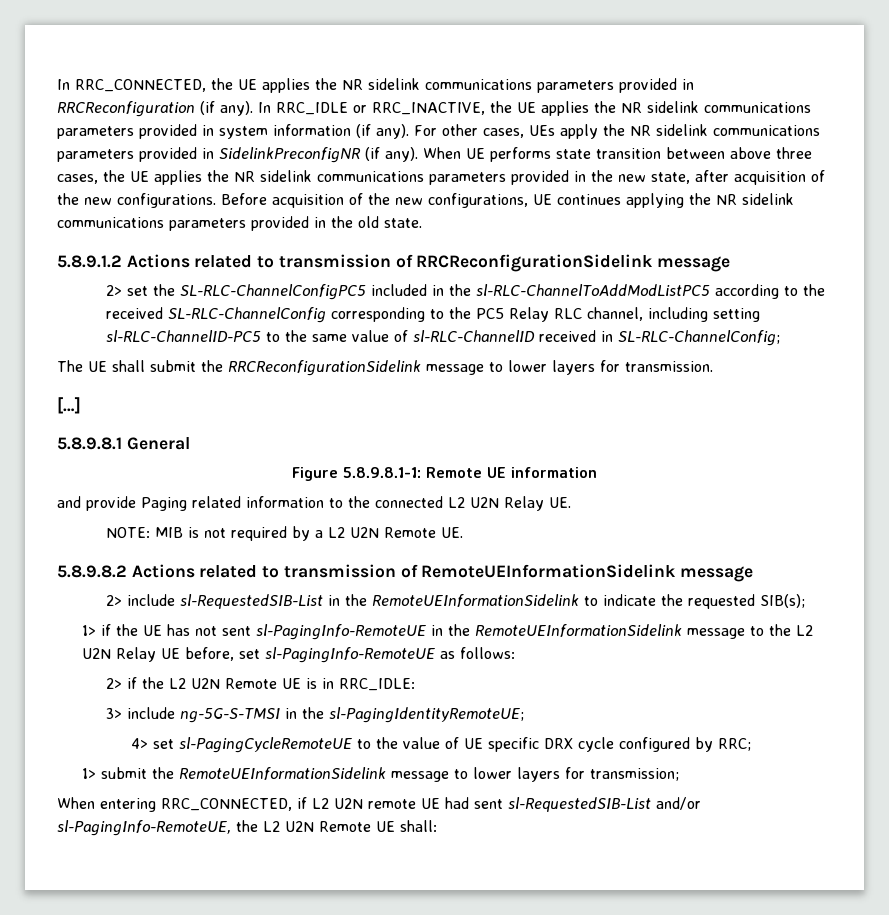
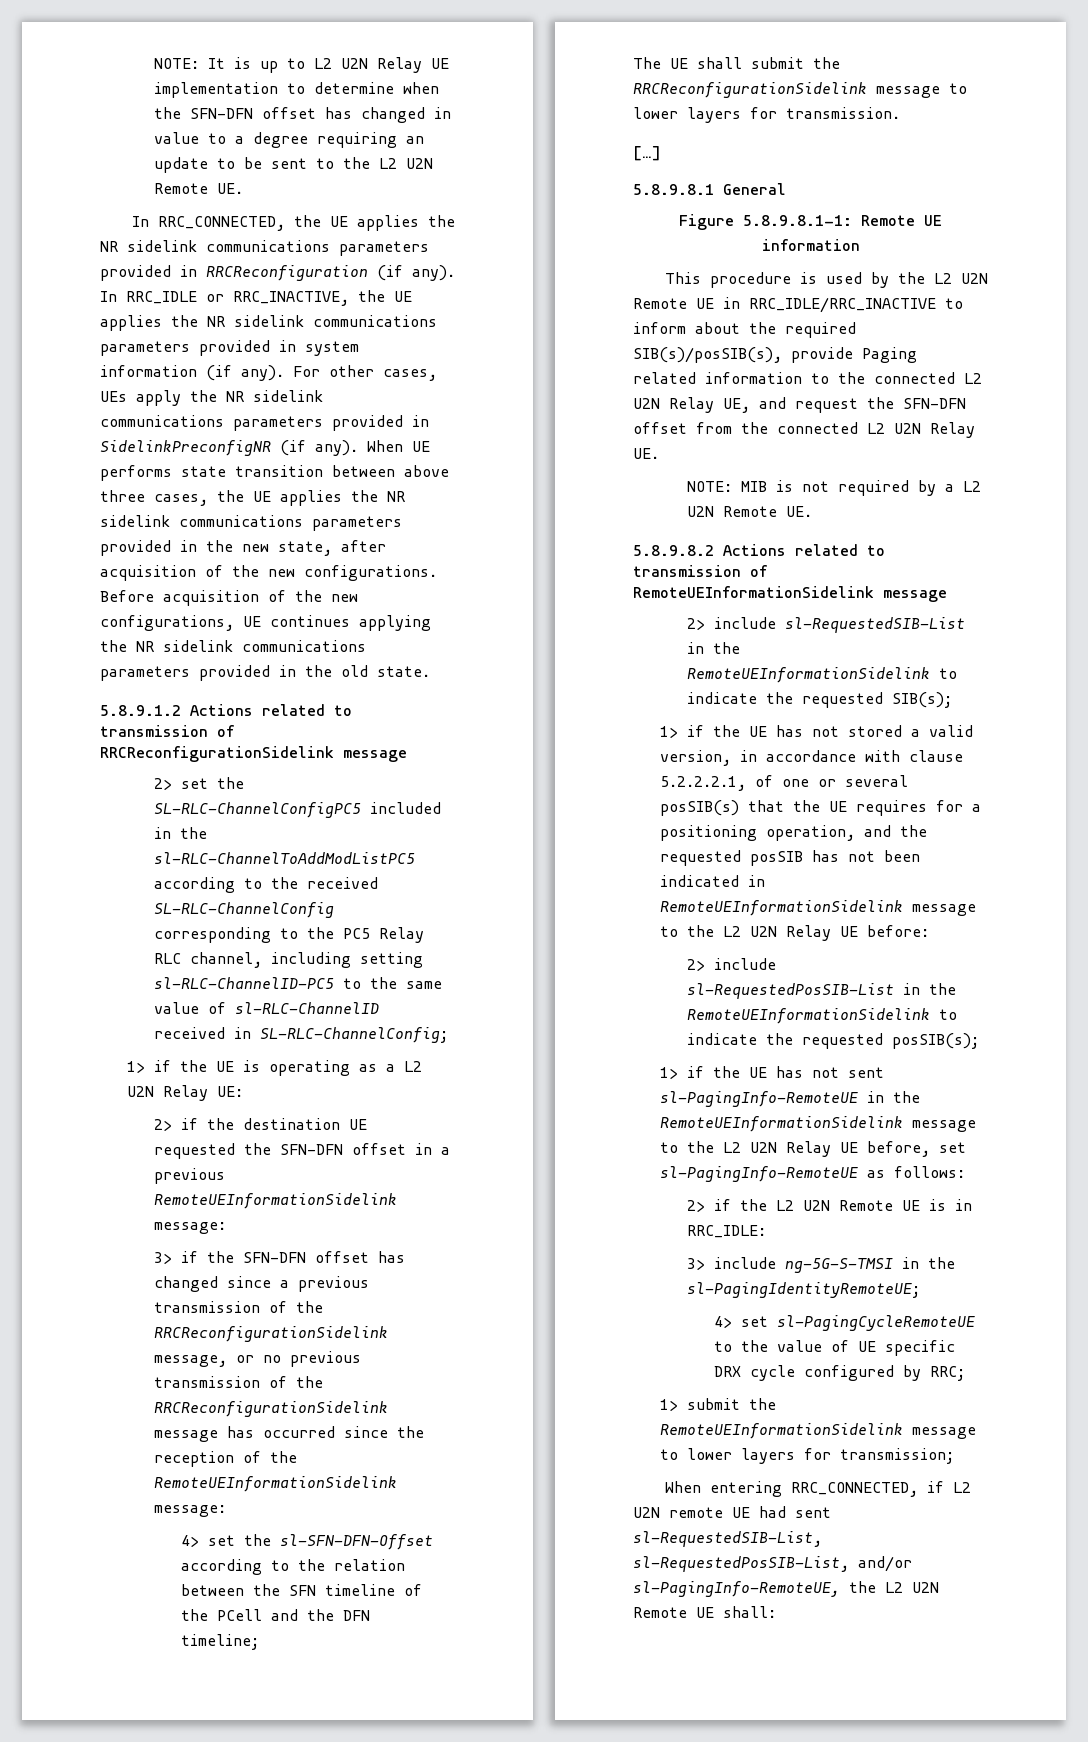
+ NOTE: It is up to L2 U2N Relay UE implementation to determine when the SFN-DFN offset has changed in value to a degree requiring an update to be sent to the L2 U2N Remote UE.
+ 1> if the UE is operating as a L2 U2N Relay UE:
+ 2> if the destination UE requested the SFN-DFN offset in a previous RemoteUEInformationSidelink message:
+ 3> if the SFN-DFN offset has changed since a previous transmission of the RRCReconfigurationSidelink message, or no previous transmission of the RRCReconfigurationSidelink message has occurred since the reception of the RemoteUEInformationSidelink message:
+ 4> set the sl-SFN-DFN-Offset according to the relation between the SFN timeline of the PCell and the DFN timeline;
- and provide Paging related information to the connected L2 U2N Relay UE.
+ This procedure is used by the L2 U2N Remote UE in RRC_IDLE/RRC_INACTIVE to inform about the required SIB(s)/posSIB(s), provide Paging related information to the connected L2 U2N Relay UE, and request the SFN-DFN offset from the connected L2 U2N Relay UE.
+ 1> if the UE has not stored a valid version, in accordance with clause 5.2.2.2.1, of one or several posSIB(s) that the UE requires for a positioning operation, and the requested posSIB has not been indicated in RemoteUEInformationSidelink message to the L2 U2N Relay UE before:
+ 2> include sl-RequestedPosSIB-List in the RemoteUEInformationSidelink to indicate the requested posSIB(s);
- When entering RRC_CONNECTED, if L2 U2N remote UE had sent sl-RequestedSIB-List and/or sl-PagingInfo-RemoteUE, the L2 U2N Remote UE shall:
+ When entering RRC_CONNECTED, if L2 U2N remote UE had sent sl-RequestedSIB-List, sl-RequestedPosSIB-List, and/or sl-PagingInfo-RemoteUE, the L2 U2N Remote UE shall:

